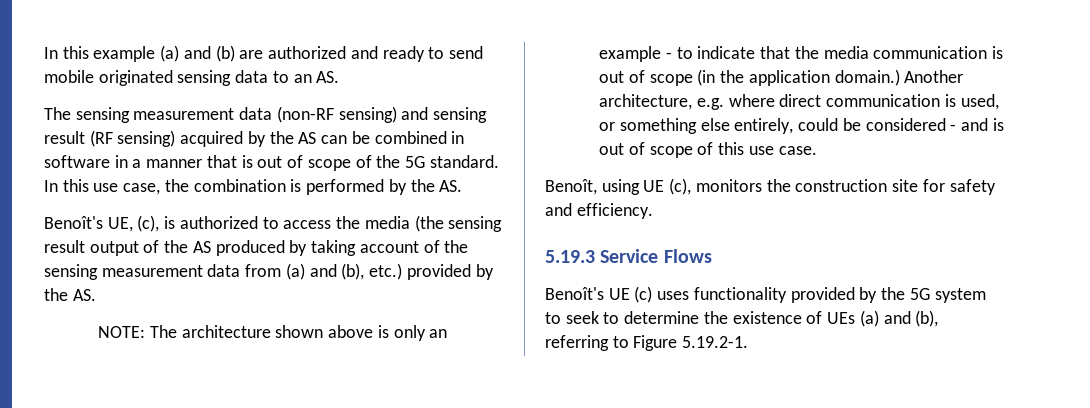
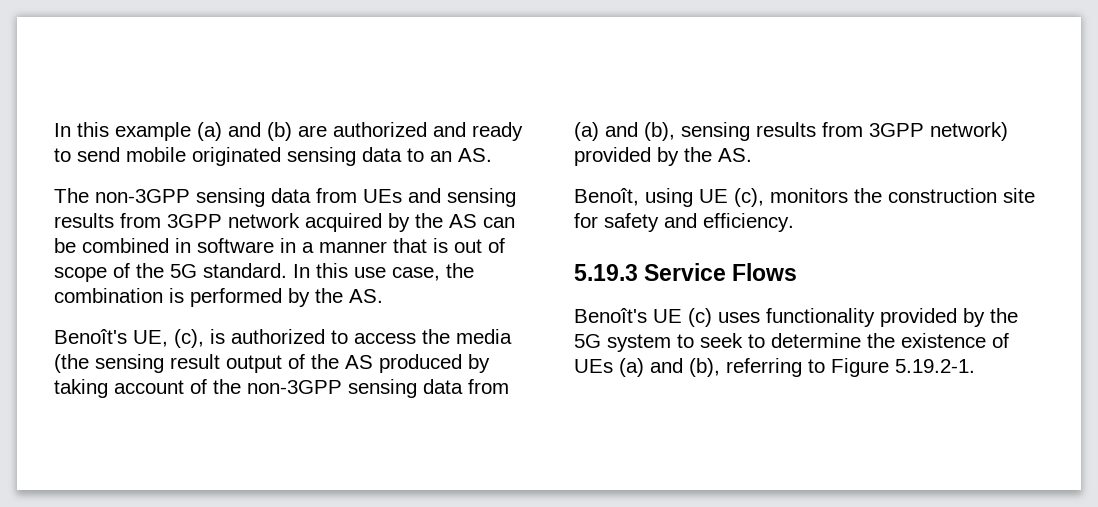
- The sensing measurement data (non-RF sensing) and sensing result (RF sensing) acquired by the AS can be combined in software in a manner that is out of scope of the 5G standard.
+ The non-3GPP sensing data from UEs and sensing results from 3GPP network acquired by the AS can be combined in software in a manner that is out of scope of the 5G standard.
- Benoît's UE, (c), is authorized to access the media (the sensing result output of the AS produced by taking account of the sensing measurement data from (a) and (b), etc.) provided by the AS.
+ Benoît's UE, (c), is authorized to access the media (the sensing result output of the AS produced by taking account of the non-3GPP sensing data from (a) and (b), sensing results from 3GPP network) provided by the AS.
- NOTE: The architecture shown above is only an example - to indicate that the media communication is out of scope (in the application domain.) Another architecture, e.g. where direct communication is used, or something else entirely, could be considered - and is out of scope of this use case.

